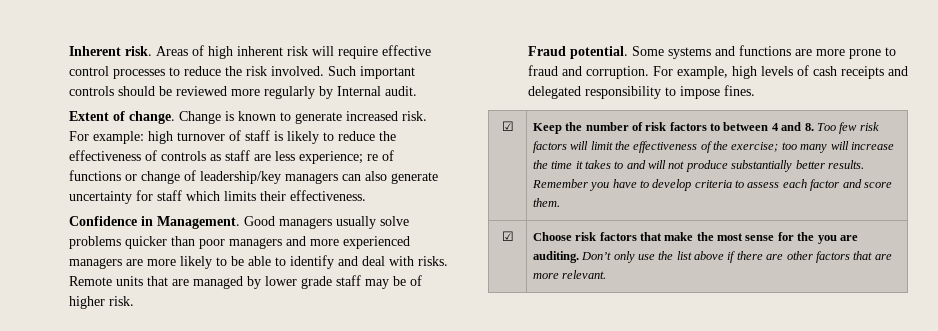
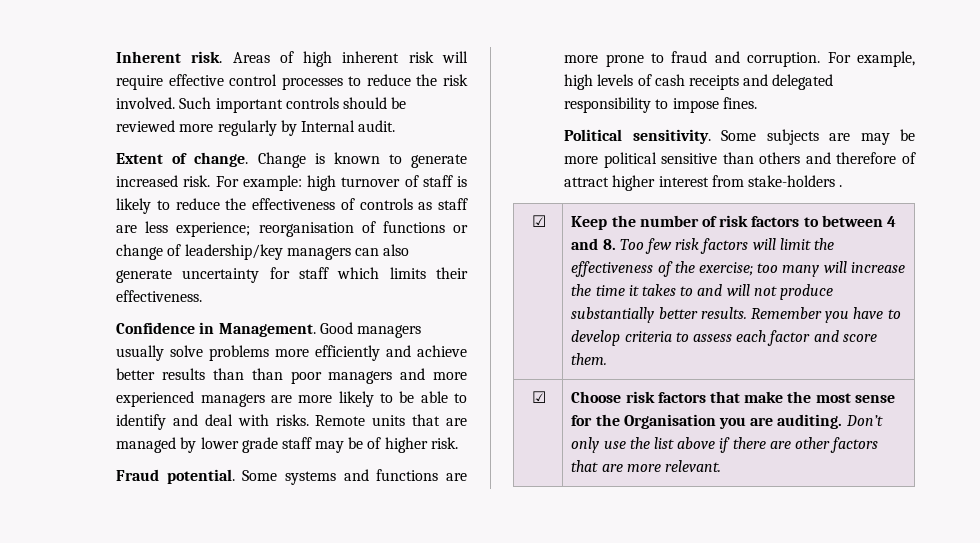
- For example: high turnover of staff is likely to reduce the effectiveness of controls as staff are less experience; re of functions or change of leadership/key managers can also generate uncertainty for staff which limits their effectiveness.
+ For example: high turnover of staff is likely to reduce the effectiveness of controls as staff are less experience; reorganisation of functions or change of leadership/key managers can also generate uncertainty for staff which limits their effectiveness.
- Good managers usually solve problems quicker than poor managers and more experienced managers are more likely to be able to identify and deal with risks.
+ Good managers usually solve problems more efficiently and achieve better results than than poor managers and more experienced managers are more likely to be able to identify and deal with risks.
+ Political sensitivity. Some subjects are may be more political sensitive than others and therefore of attract higher interest from stake-holders .
- ☑ | Choose risk factors that make the most sense for the you are auditing. Don’t only use the list above if there are other factors that are more relevant.
+ ☑ | Choose risk factors that make the most sense for the Organisation you are auditing. Don’t only use the list above if there are other factors that are more relevant.

